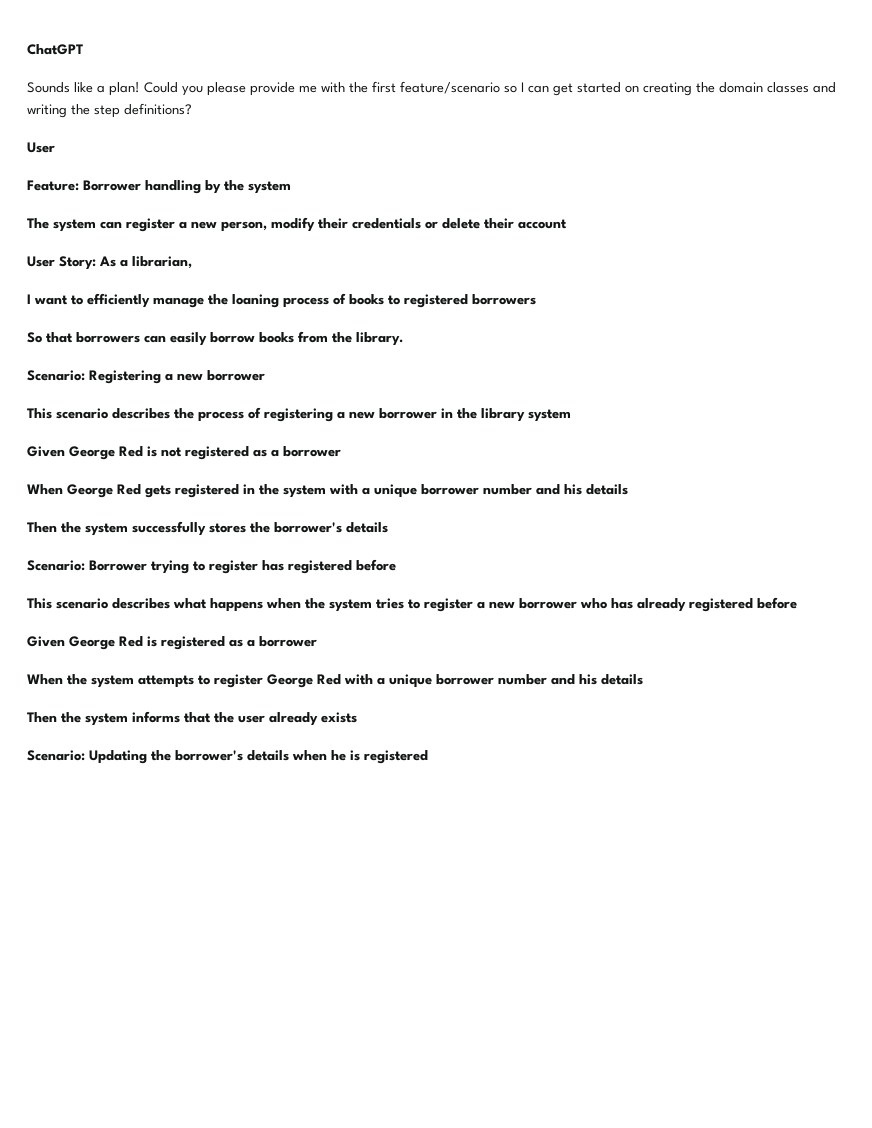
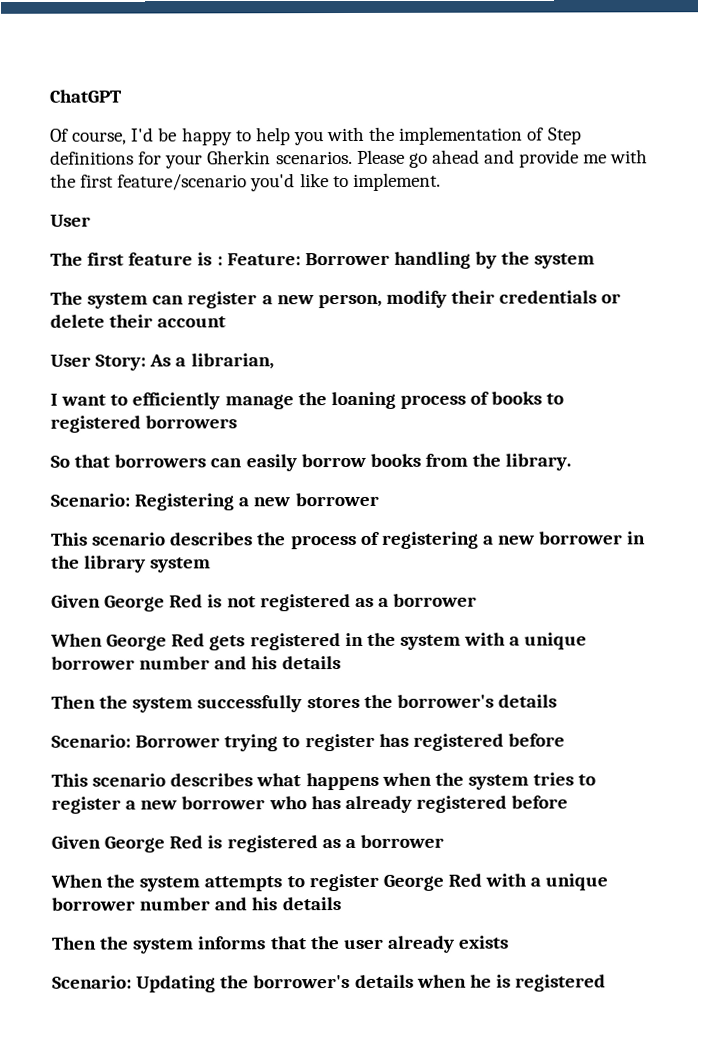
- Sounds like a plan! Could you please provide me with the first feature/scenario so I can get started on creating the domain classes and writing the step definitions?
+ Of course, I'd be happy to help you with the implementation of Step definitions for your Gherkin scenarios. Please go ahead and provide me with the first feature/scenario you'd like to implement.
  User
- Feature: Borrower handling by the system
+ The first feature is : Feature: Borrower handling by the system

